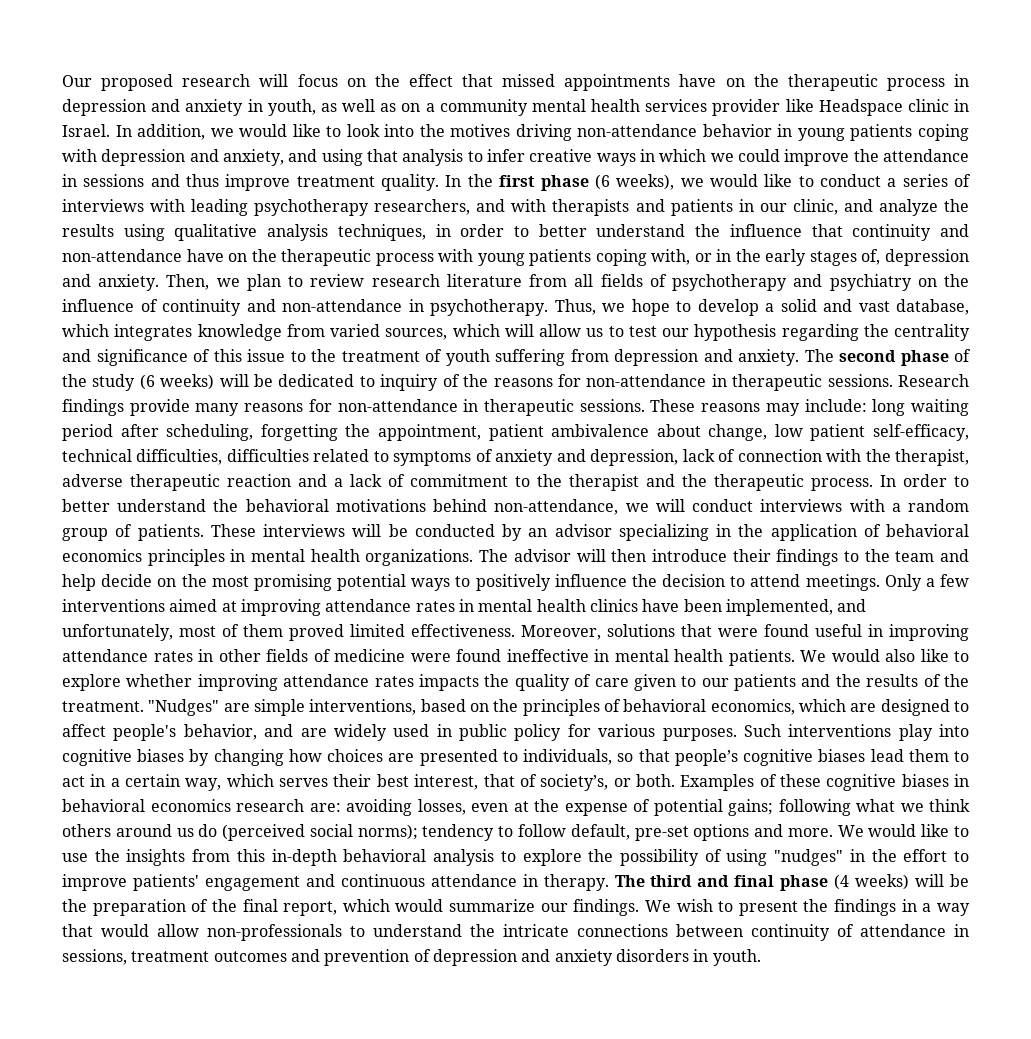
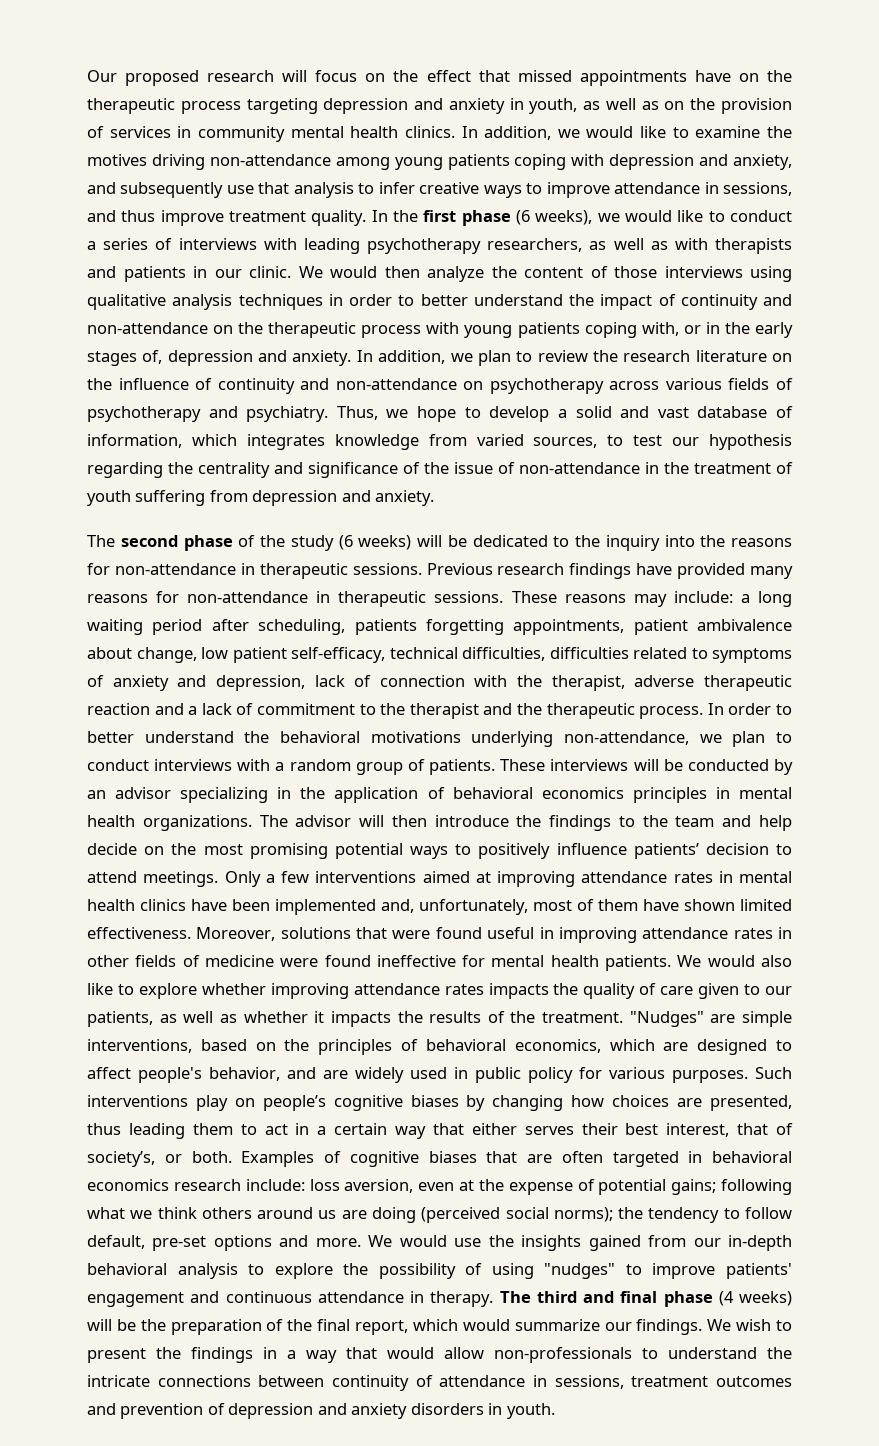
- Our proposed research will focus on the effect that missed appointments have on the therapeutic process in depression and anxiety in youth, as well as on a community mental health services provider like Headspace clinic in Israel.
+ Our proposed research will focus on the effect that missed appointments have on the therapeutic process targeting depression and anxiety in youth, as well as on the provision of services in community mental health clinics.
- In addition, we would like to look into the motives driving non-attendance behavior in young patients coping with depression and anxiety, and using that analysis to infer creative ways in which we could improve the attendance in sessions and thus improve treatment quality.
+ In addition, we would like to examine the motives driving non-attendance among young patients coping with depression and anxiety, and subsequently use that analysis to infer creative ways to improve attendance in sessions, and thus improve treatment quality.
- In the first phase (6 weeks), we would like to conduct a series of interviews with leading psychotherapy researchers, and with therapists and patients in our clinic, and analyze the results using qualitative analysis techniques, in order to better understand the influence that continuity and non-attendance have on the therapeutic process with young patients coping with, or in the early stages of, depression and anxiety.
+ In the first phase (6 weeks), we would like to conduct a series of interviews with leading psychotherapy researchers, as well as with therapists and patients in our clinic. We would then analyze the content of those interviews using qualitative analysis techniques in order to better understand the impact of continuity and non-attendance on the therapeutic process with young patients coping with, or in the early stages of, depression and anxiety.
- Then, we plan to review research literature from all fields of psychotherapy and psychiatry on the influence of continuity and non-attendance in psychotherapy.
+ In addition, we plan to review the research literature on the influence of continuity and non-attendance on psychotherapy across various fields of psychotherapy and psychiatry.
- Thus, we hope to develop a solid and vast database, which integrates knowledge from varied sources, which will allow us to test our hypothesis regarding the centrality and significance of this issue to the treatment of youth suffering from depression and anxiety. The second phase of the study (6 weeks) will be dedicated to inquiry of the reasons for non-attendance in therapeutic sessions.
+ Thus, we hope to develop a solid and vast database of information, which integrates knowledge from varied sources, to test our hypothesis regarding the centrality and significance of the issue of non-attendance in the treatment of youth suffering from depression and anxiety.
+ The second phase of the study (6 weeks) will be dedicated to the inquiry into the reasons for non-attendance in therapeutic sessions.
- Research findings provide many reasons for non-attendance in therapeutic sessions.
+ Previous research findings have provided many reasons for non-attendance in therapeutic sessions.
- These reasons may include: long waiting period after scheduling, forgetting the appointment, patient ambivalence about change, low patient self-efficacy, technical difficulties, difficulties related to symptoms of anxiety and depression, lack of connection with the therapist, adverse therapeutic reaction and a lack of commitment to the therapist and the therapeutic process.
+ These reasons may include: a long waiting period after scheduling, patients forgetting appointments, patient ambivalence about change, low patient self-efficacy, technical difficulties, difficulties related to symptoms of anxiety and depression, lack of connection with the therapist, adverse therapeutic reaction and a lack of commitment to the therapist and the therapeutic process.
- In order to better understand the behavioral motivations behind non-attendance, we will conduct interviews with a random group of patients.
+ In order to better understand the behavioral motivations underlying non-attendance, we plan to conduct interviews with a random group of patients.
- The advisor will then introduce their findings to the team and help decide on the most promising potential ways to positively influence the decision to attend meetings.
+ The advisor will then introduce the findings to the team and help decide on the most promising potential ways to positively influence patients’ decision to attend meetings.
- Only a few interventions aimed at improving attendance rates in mental health clinics have been implemented, and unfortunately, most of them proved limited effectiveness.
+ Only a few interventions aimed at improving attendance rates in mental health clinics have been implemented and, unfortunately, most of them have shown limited effectiveness.
- Moreover, solutions that were found useful in improving attendance rates in other fields of medicine were found ineffective in mental health patients.
+ Moreover, solutions that were found useful in improving attendance rates in other fields of medicine were found ineffective for mental health patients.
- We would also like to explore whether improving attendance rates impacts the quality of care given to our patients and the results of the treatment.
+ We would also like to explore whether improving attendance rates impacts the quality of care given to our patients, as well as whether it impacts the results of the treatment.
- Such interventions play into cognitive biases by changing how choices are presented to individuals, so that people’s cognitive biases lead them to act in a certain way, which serves their best interest, that of society’s, or both.
+ Such interventions play on people’s cognitive biases by changing how choices are presented, thus leading them to act in a certain way that either serves their best interest, that of society’s, or both.
- Examples of these cognitive biases in behavioral economics research are: avoiding losses, even at the expense of potential gains; following what we think others around us do (perceived social norms); tendency to follow default, pre-set options and more.
+ Examples of cognitive biases that are often targeted in behavioral economics research include: loss aversion, even at the expense of potential gains; following what we think others around us are doing (perceived social norms); the tendency to follow default, pre-set options and more.
- We would like to use the insights from this in-depth behavioral analysis to explore the possibility of using "nudges" in the effort to improve patients' engagement and continuous attendance in therapy.
+ We would use the insights gained from our in-depth behavioral analysis to explore the possibility of using "nudges" to improve patients' engagement and continuous attendance in therapy.

